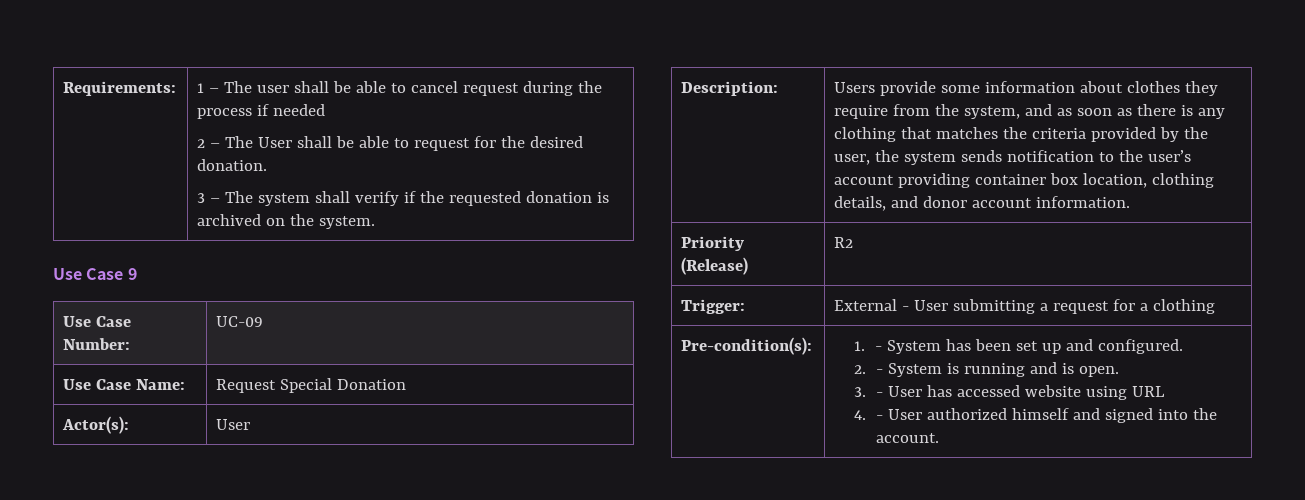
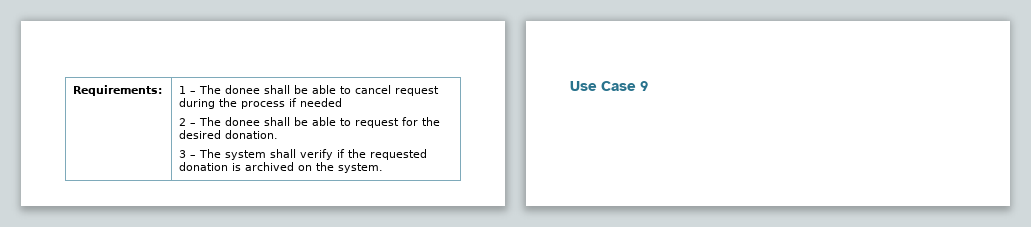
- 1 – The user shall be able to cancel request during the process if needed
+ 1 – The donee shall be able to cancel request during the process if needed
- 2 – The User shall be able to request for the desired donation.
+ 2 – The donee shall be able to request for the desired donation.
- Use Case Number: | UC-09
- Use Case Name: | Request Special Donation
- Actor(s): | User
- Description: | Users provide some information about clothes they require from the system, and as soon as there is any clothing that matches the criteria provided by the user, the system sends notification to the user’s account providing container box location, clothing details, and donor account information.
- Priority (Release) | R2
- Trigger: | External - User submitting a request for a clothing
- Pre-condition(s): | 1. - System has been set up and configured.
- 2. - System is running and is open.
- 3. - User has accessed website using URL
- 4. - User authorized himself and signed into the account.

